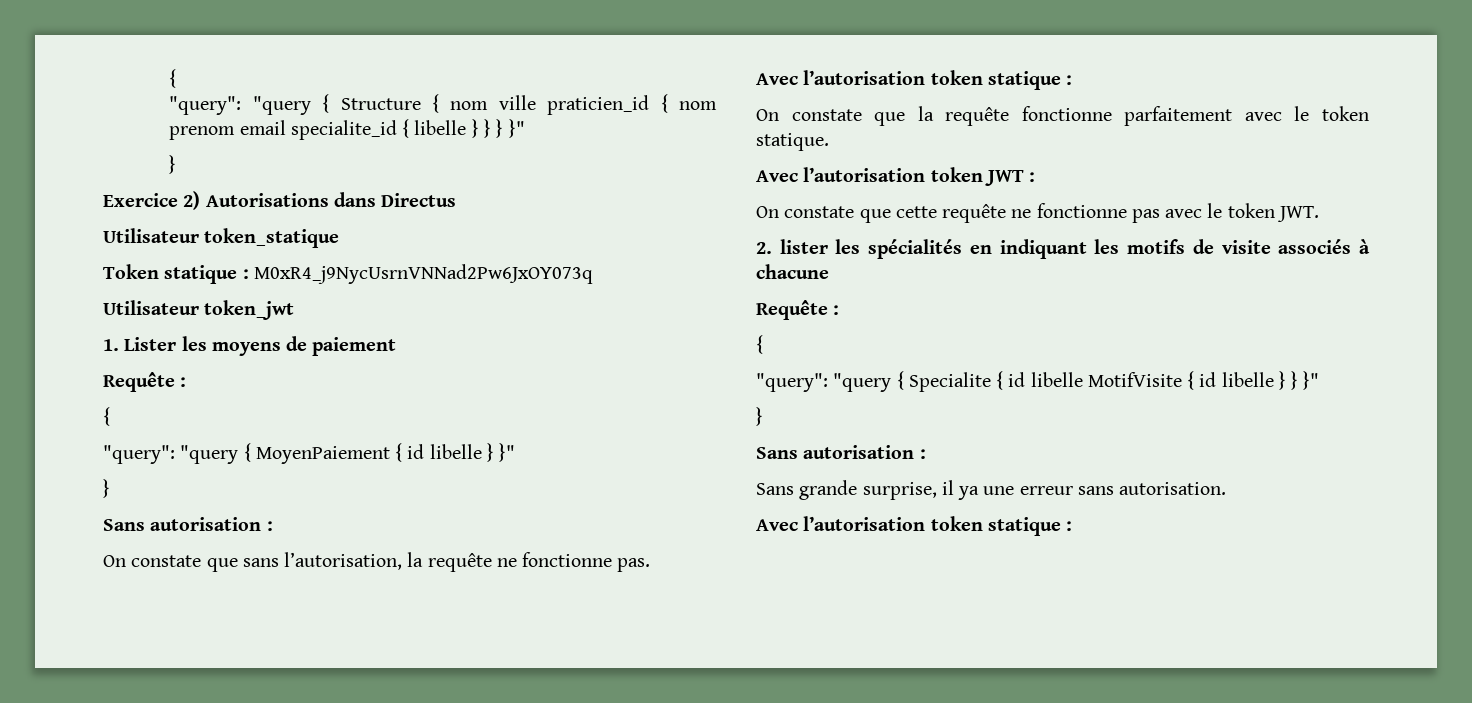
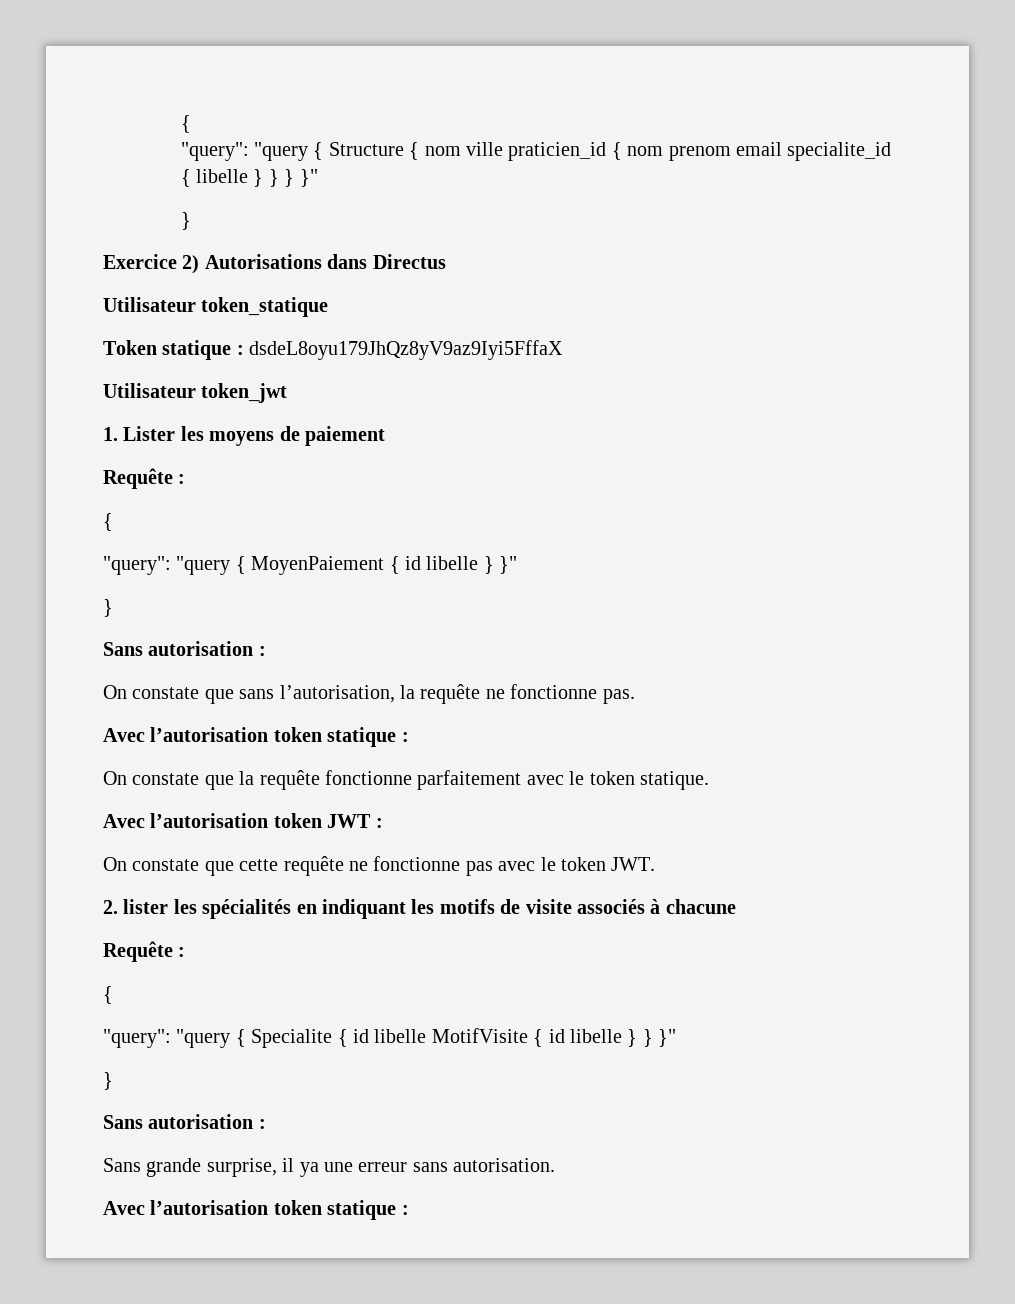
- Token statique : M0xR4_j9NycUsrnVNNad2Pw6JxOY073q
+ Token statique : dsdeL8oyu179JhQz8yV9az9Iyi5FffaX

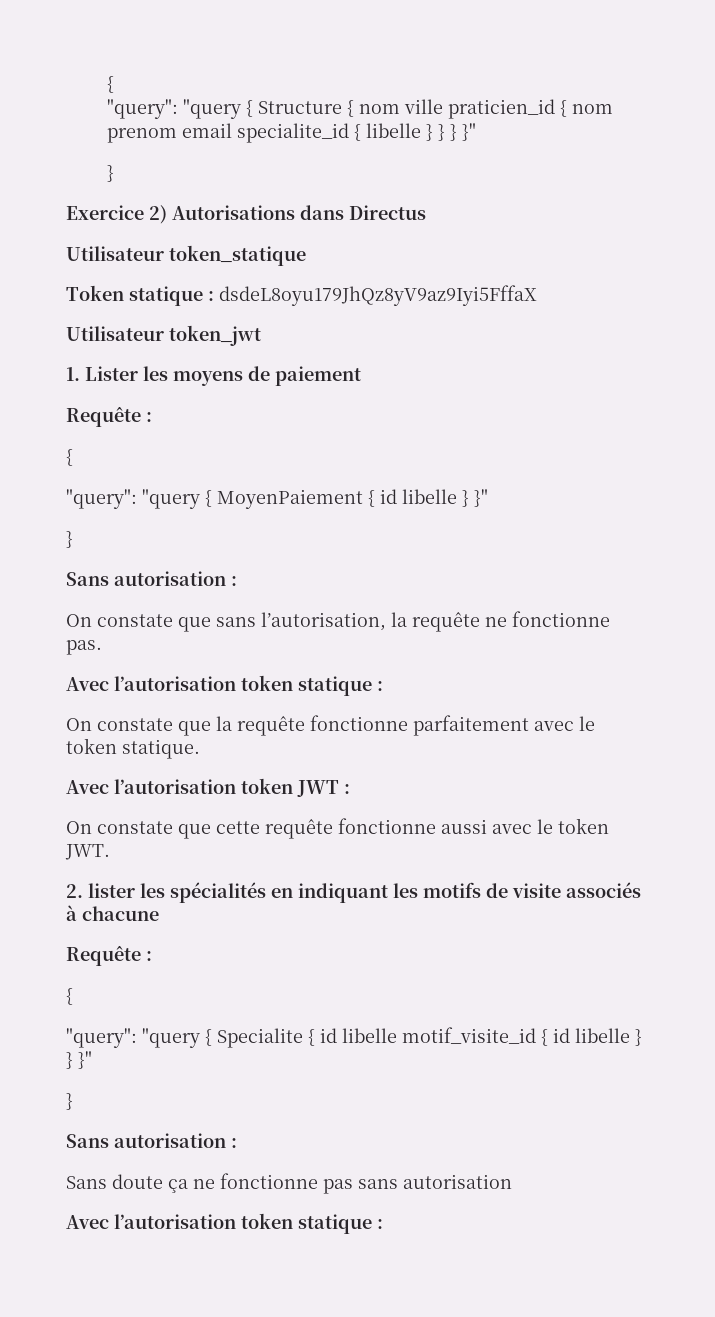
- On constate que cette requête ne fonctionne pas avec le token JWT.
+ On constate que cette requête fonctionne aussi avec le token JWT.
- "query": "query { Specialite { id libelle MotifVisite { id libelle } } }"
+ "query": "query { Specialite { id libelle motif_visite_id { id libelle } } }"
- Sans grande surprise, il ya une erreur sans autorisation.
+ Sans doute ça ne fonctionne pas sans autorisation

